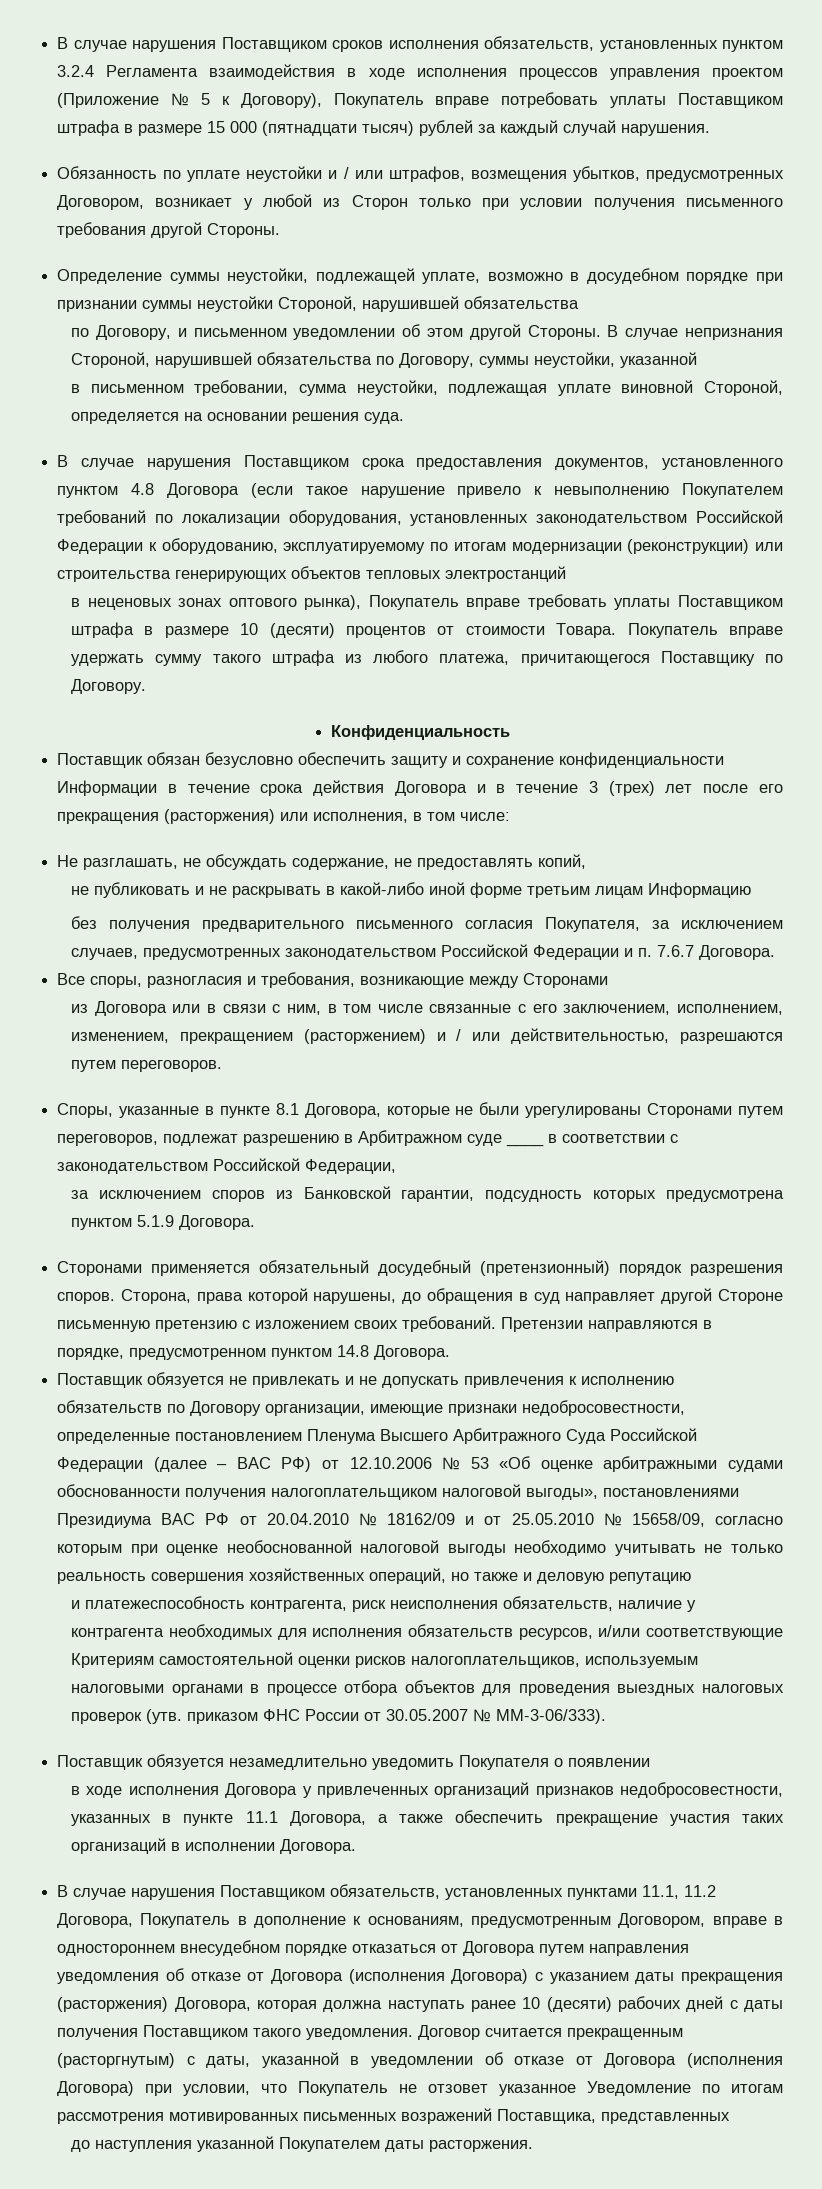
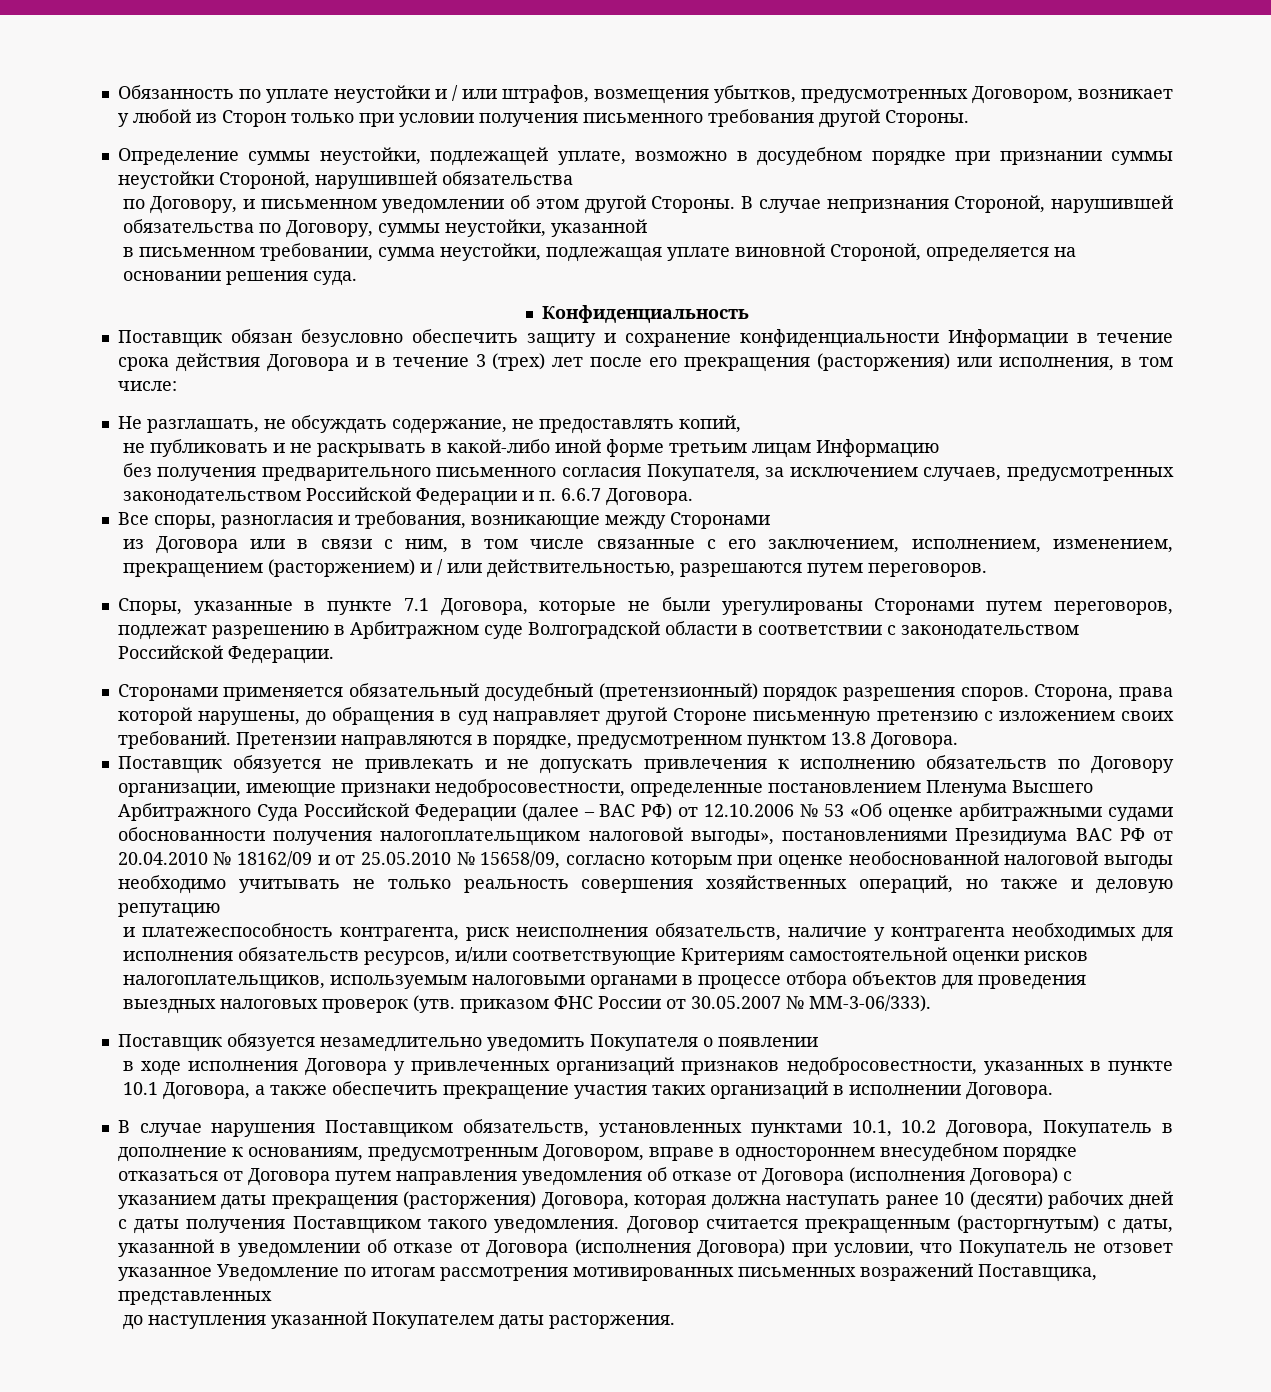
- В случае нарушения Поставщиком сроков исполнения обязательств, установленных пунктом 3.2.4 Регламента взаимодействия в ходе исполнения процессов управления проектом (Приложение № 5 к Договору), Покупатель вправе потребовать уплаты Поставщиком штрафа в размере 15 000 (пятнадцати тысяч) рублей за каждый случай нарушения.
- В случае нарушения Поставщиком срока предоставления документов, установленного пунктом 4.8 Договора (если такое нарушение привело к невыполнению Покупателем требований по локализации оборудования, установленных законодательством Российской Федерации к оборудованию, эксплуатируемому по итогам модернизации (реконструкции) или строительства генерирующих объектов тепловых электростанций
- в неценовых зонах оптового рынка), Покупатель вправе требовать уплаты Поставщиком штрафа в размере 10 (десяти) процентов от стоимости Товара. Покупатель вправе удержать сумму такого штрафа из любого платежа, причитающегося Поставщику по Договору.
- без получения предварительного письменного согласия Покупателя, за исключением случаев, предусмотренных законодательством Российской Федерации и п. 7.6.7 Договора.
+ без получения предварительного письменного согласия Покупателя, за исключением случаев, предусмотренных законодательством Российской Федерации и п. 6.6.7 Договора.
- Споры, указанные в пункте 8.1 Договора, которые не были урегулированы Сторонами путем переговоров, подлежат разрешению в Арбитражном суде ____ в соответствии с законодательством Российской Федерации,
- за исключением споров из Банковской гарантии, подсудность которых предусмотрена пунктом 5.1.9 Договора.
+ Споры, указанные в пункте 7.1 Договора, которые не были урегулированы Сторонами путем переговоров, подлежат разрешению в Арбитражном суде Волгоградской области в соответствии с законодательством Российской Федерации.
- Претензии направляются в порядке, предусмотренном пунктом 14.8 Договора.
+ Претензии направляются в порядке, предусмотренном пунктом 13.8 Договора.
- в ходе исполнения Договора у привлеченных организаций признаков недобросовестности, указанных в пункте 11.1 Договора, а также обеспечить прекращение участия таких организаций в исполнении Договора.
+ в ходе исполнения Договора у привлеченных организаций признаков недобросовестности, указанных в пункте 10.1 Договора, а также обеспечить прекращение участия таких организаций в исполнении Договора.
- В случае нарушения Поставщиком обязательств, установленных пунктами 11.1, 11.2 Договора, Покупатель в дополнение к основаниям, предусмотренным Договором, вправе в одностороннем внесудебном порядке отказаться от Договора путем направления уведомления об отказе от Договора (исполнения Договора) с указанием даты прекращения (расторжения) Договора, которая должна наступать ранее 10 (десяти) рабочих дней с даты получения Поставщиком такого уведомления.
+ В случае нарушения Поставщиком обязательств, установленных пунктами 10.1, 10.2 Договора, Покупатель в дополнение к основаниям, предусмотренным Договором, вправе в одностороннем внесудебном порядке отказаться от Договора путем направления уведомления об отказе от Договора (исполнения Договора) с указанием даты прекращения (расторжения) Договора, которая должна наступать ранее 10 (десяти) рабочих дней с даты получения Поставщиком такого уведомления.

